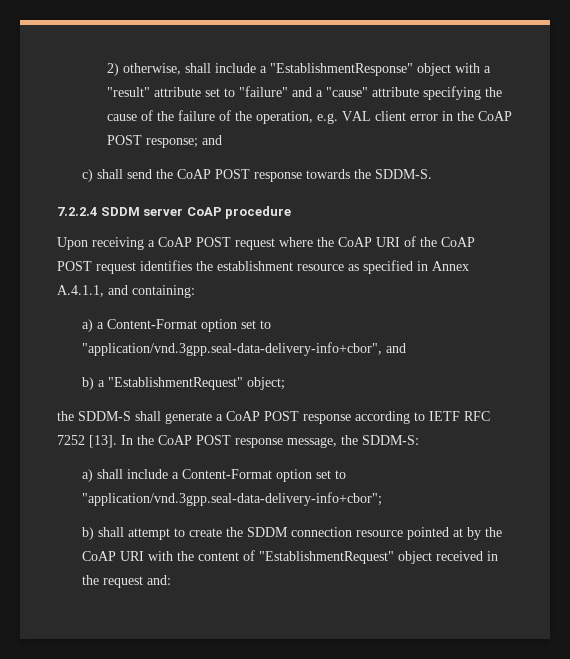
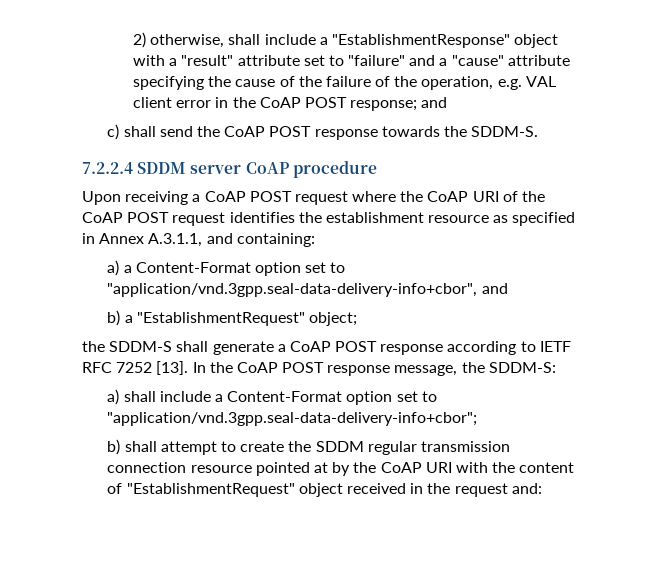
- Upon receiving a CoAP POST request where the CoAP URI of the CoAP POST request identifies the establishment resource as specified in Annex A.4.1.1, and containing:
+ Upon receiving a CoAP POST request where the CoAP URI of the CoAP POST request identifies the establishment resource as specified in Annex A.3.1.1, and containing:
- b) shall attempt to create the SDDM connection resource pointed at by the CoAP URI with the content of "EstablishmentRequest" object received in the request and:
+ b) shall attempt to create the SDDM regular transmission connection resource pointed at by the CoAP URI with the content of "EstablishmentRequest" object received in the request and:

